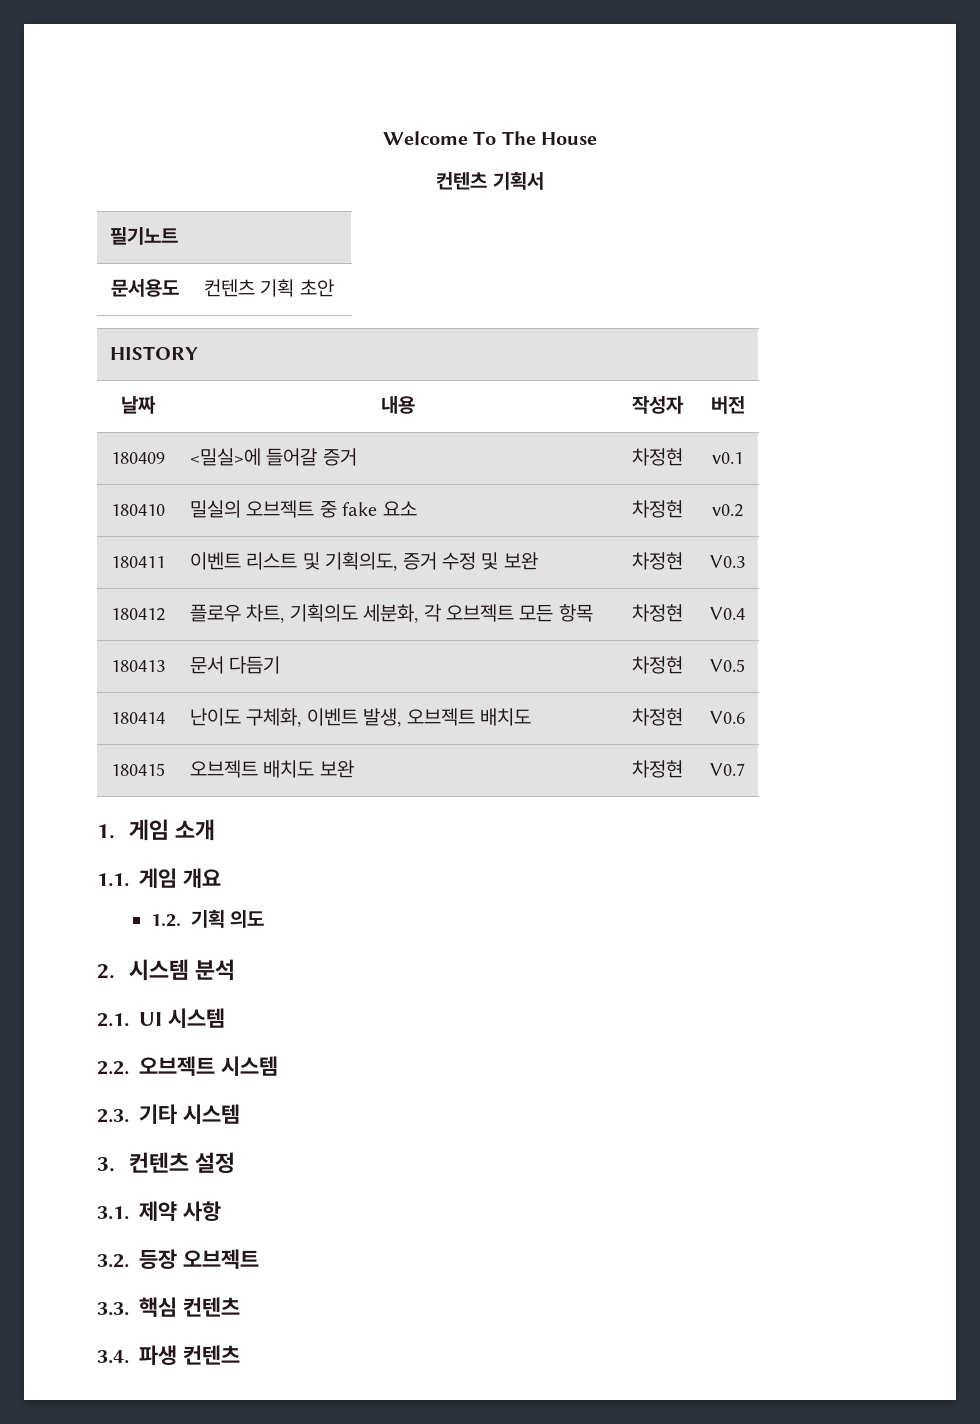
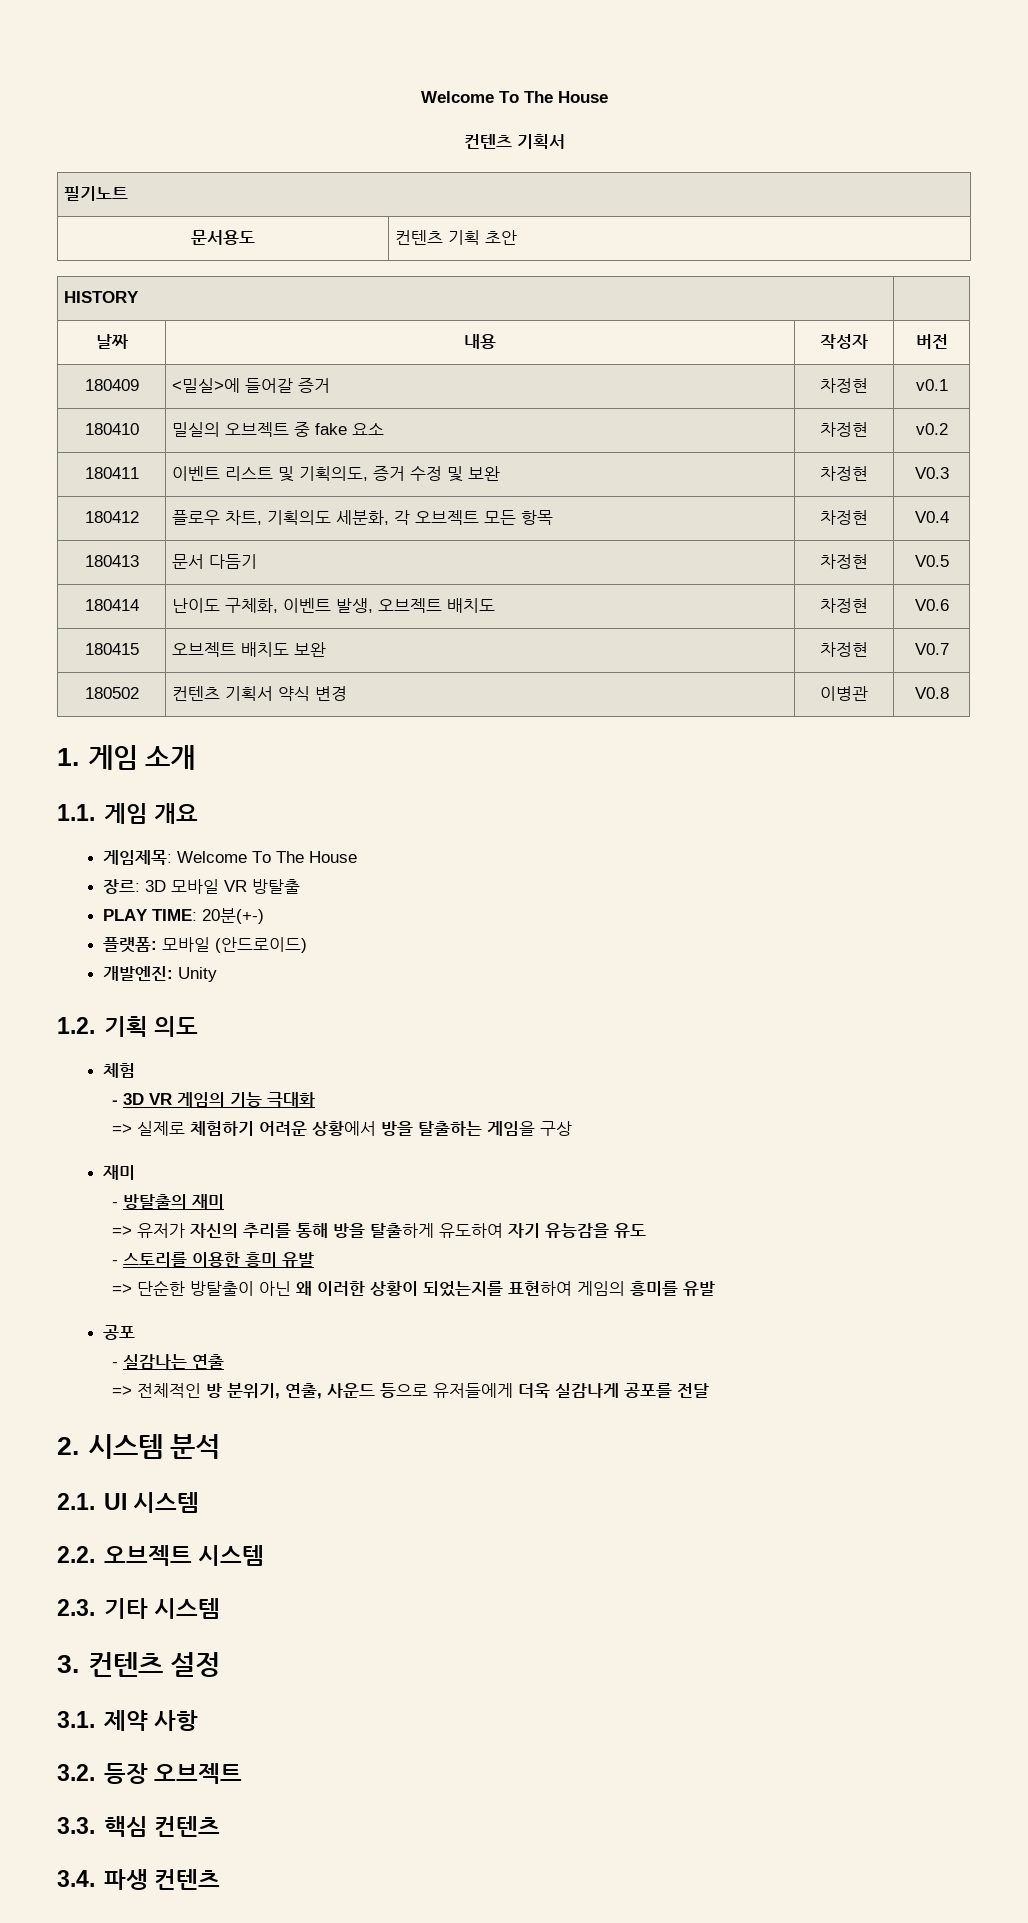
+ 180502 | 컨텐츠 기획서 약식 변경 | 이병관 | V0.8
+ 게임제목: Welcome To The House
+ 장르: 3D 모바일 VR 방탈출
+ PLAY TIME: 20분(+-)
+ 플랫폼: 모바일 (안드로이드)
+ 개발엔진: Unity
  1.2. 기획 의도
+ 체험
+ - 3D VR 게임의 기능 극대화
+ => 실제로 체험하기 어려운 상황에서 방을 탈출하는 게임을 구상
+ 재미
+ - 방탈출의 재미
+ => 유저가 자신의 추리를 통해 방을 탈출하게 유도하여 자기 유능감을 유도
+ - 스토리를 이용한 흥미 유발
+ => 단순한 방탈출이 아닌 왜 이러한 상황이 되었는지를 표현하여 게임의 흥미를 유발
+ 공포
+ - 실감나는 연출
+ => 전체적인 방 분위기, 연출, 사운드 등으로 유저들에게 더욱 실감나게 공포를 전달

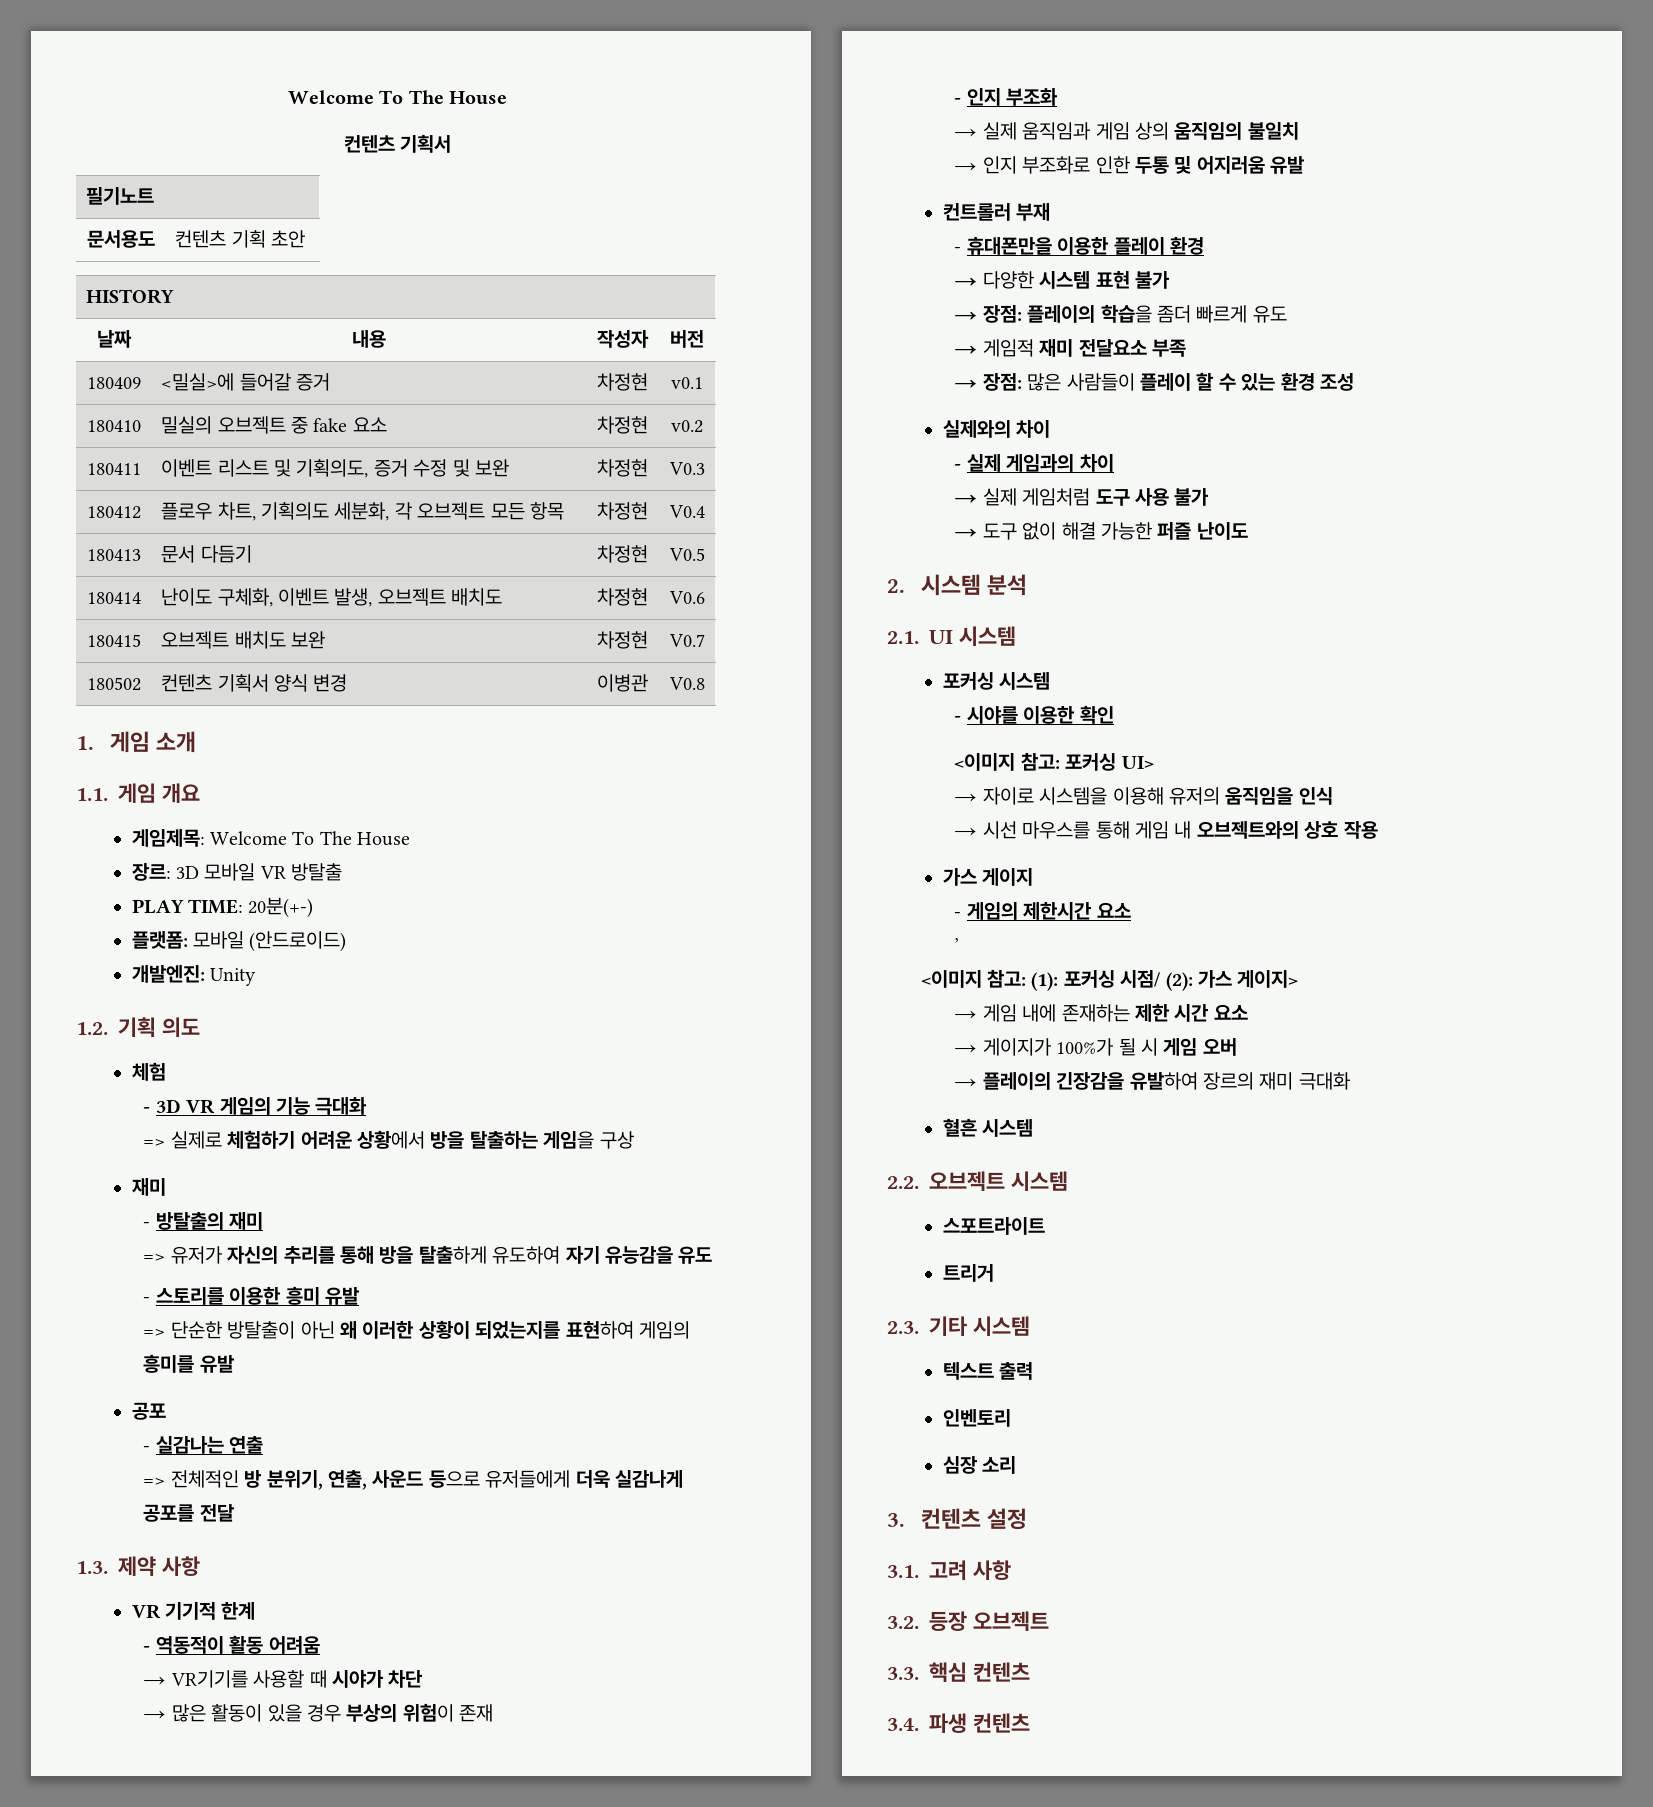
- 180502 | 컨텐츠 기획서 약식 변경 | 이병관 | V0.8
+ 180502 | 컨텐츠 기획서 양식 변경 | 이병관 | V0.8
+ 1.3. 제약 사항
+ VR 기기적 한계
+ - 역동적이 활동 어려움
+ → VR기기를 사용할 때 시야가 차단
+ → 많은 활동이 있을 경우 부상의 위험이 존재
+ - 인지 부조화
+ → 실제 움직임과 게임 상의 움직임의 불일치
+ → 인지 부조화로 인한 두통 및 어지러움 유발
+ 컨트롤러 부재
+ - 휴대폰만을 이용한 플레이 환경
+ → 다양한 시스템 표현 불가
+ → 장점: 플레이의 학습을 좀더 빠르게 유도
+ → 게임적 재미 전달요소 부족
+ → 장점: 많은 사람들이 플레이 할 수 있는 환경 조성
+ 실제와의 차이
+ - 실제 게임과의 차이
+ → 실제 게임처럼 도구 사용 불가
+ → 도구 없이 해결 가능한 퍼즐 난이도
+ 포커싱 시스템
+ - 시야를 이용한 확인
+ <이미지 참고: 포커싱 UI>
+ → 자이로 시스템을 이용해 유저의 움직임을 인식
+ → 시선 마우스를 통해 게임 내 오브젝트와의 상호 작용
+ 가스 게이지
+ - 게임의 제한시간 요소
+ ’
+ <이미지 참고: (1): 포커싱 시점/ (2): 가스 게이지>
+ → 게임 내에 존재하는 제한 시간 요소
+ → 게이지가 100%가 될 시 게임 오버
+ → 플레이의 긴장감을 유발하여 장르의 재미 극대화
+ 혈흔 시스템
+ 스포트라이트
+ 트리거
+ 텍스트 출력
+ 인벤토리
+ 심장 소리
- 3.1. 제약 사항
+ 3.1. 고려 사항

